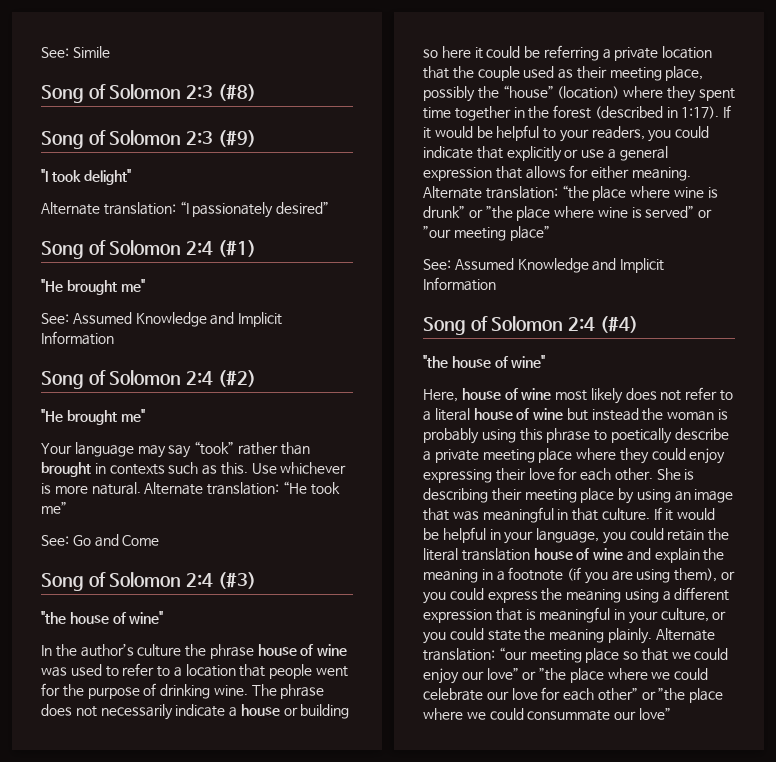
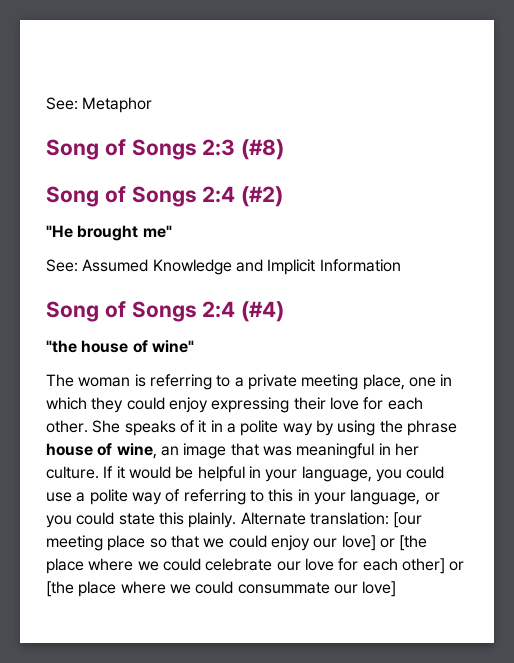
- See: Simile
- Song of Solomon 2:3 (#8)
+ See: Metaphor
+ Song of Songs 2:3 (#8)
- Song of Solomon 2:3 (#9)
- "I took delight"
- Alternate translation: “I passionately desired”
- Song of Solomon 2:4 (#1)
+ Song of Songs 2:4 (#2)
- Song of Solomon 2:4 (#2)
- "He brought me"
- Your language may say “took” rather than brought in contexts such as this. Use whichever is more natural. Alternate translation: “He took me”
- See: Go and Come
- Song of Solomon 2:4 (#3)
- "the house of wine"
- In the author’s culture the phrase house of wine was used to refer to a location that people went for the purpose of drinking wine. The phrase does not necessarily indicate a house or building so here it could be referring a private location that the couple used as their meeting place, possibly the “house” (location) where they spent time together in the forest (described in 1:17). If it would be helpful to your readers, you could indicate that explicitly or use a general expression that allows for either meaning. Alternate translation: “the place where wine is drunk” or ”the place where wine is served” or ”our meeting place”
- See: Assumed Knowledge and Implicit Information
- Song of Solomon 2:4 (#4)
+ Song of Songs 2:4 (#4)
- Here, house of wine most likely does not refer to a literal house of wine but instead the woman is probably using this phrase to poetically describe a private meeting place where they could enjoy expressing their love for each other.
+ The woman is referring to a private meeting place, one in which they could enjoy expressing their love for each other.
- She is describing their meeting place by using an image that was meaningful in that culture.
+ She speaks of it in a polite way by using the phrase house of wine, an image that was meaningful in her culture.
- If it would be helpful in your language, you could retain the literal translation house of wine and explain the meaning in a footnote (if you are using them), or you could express the meaning using a different expression that is meaningful in your culture, or you could state the meaning plainly.
+ If it would be helpful in your language, you could use a polite way of referring to this in your language, or you could state this plainly.
- Alternate translation: “our meeting place so that we could enjoy our love” or ”the place where we could celebrate our love for each other” or ”the place where we could consummate our love”
+ Alternate translation: [our meeting place so that we could enjoy our love] or [the place where we could celebrate our love for each other] or [the place where we could consummate our love]

